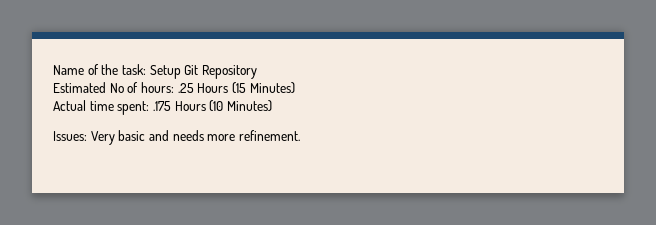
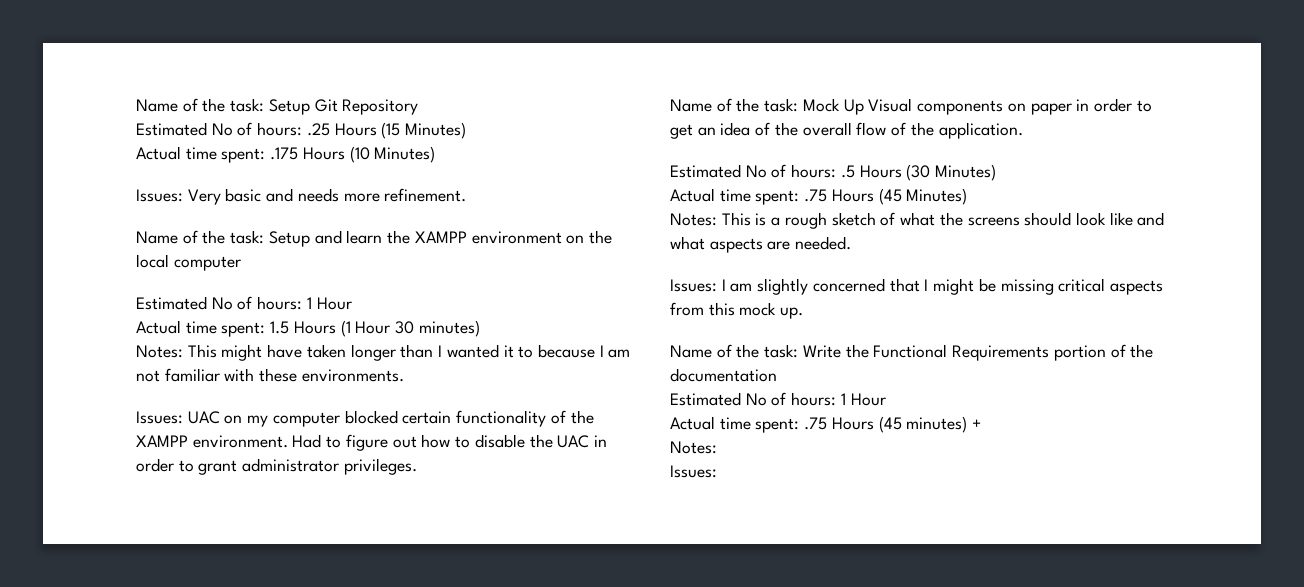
+ Name of the task: Setup and learn the XAMPP environment on the local computer
+ Estimated No of hours: 1 Hour
+ Actual time spent: 1.5 Hours (1 Hour 30 minutes)
+ Notes: This might have taken longer than I wanted it to because I am not familiar with these environments.
+ Issues: UAC on my computer blocked certain functionality of the XAMPP environment. Had to figure out how to disable the UAC in order to grant administrator privileges.
+ Name of the task: Mock Up Visual components on paper in order to get an idea of the overall flow of the application.
+ Estimated No of hours: .5 Hours (30 Minutes)
+ Actual time spent: .75 Hours (45 Minutes)
+ Notes: This is a rough sketch of what the screens should look like and what aspects are needed.
+ Issues: I am slightly concerned that I might be missing critical aspects from this mock up.
+ Name of the task: Write the Functional Requirements portion of the documentation
+ Estimated No of hours: 1 Hour
+ Actual time spent: .75 Hours (45 minutes) +
+ Notes:
+ Issues:

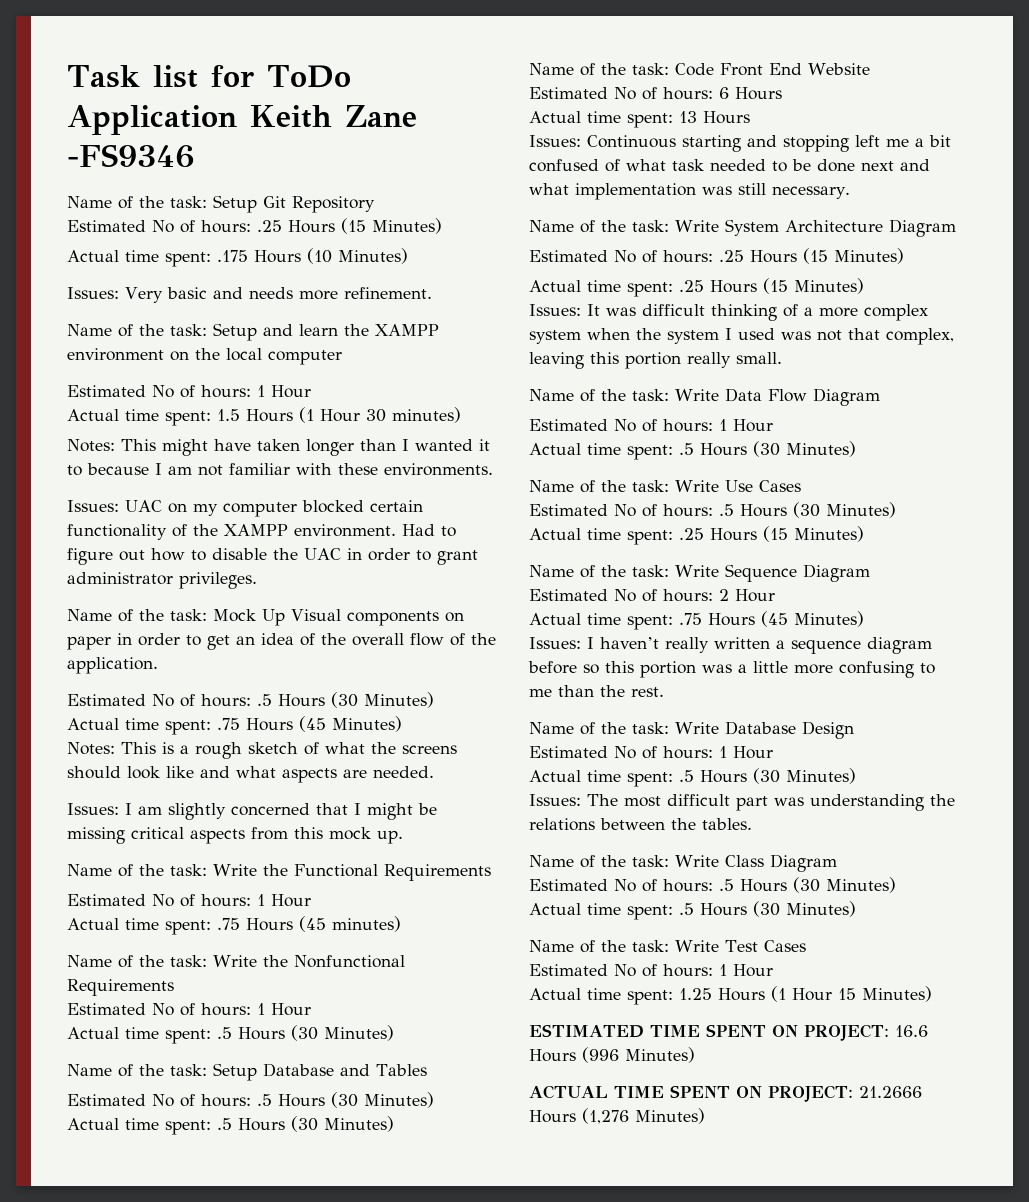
+ Task list for ToDo Application Keith Zane -FS9346
- Name of the task: Write the Functional Requirements portion of the documentation
+ Name of the task: Write the Functional Requirements
- Actual time spent: .75 Hours (45 minutes) +
- Notes:
- Issues:
+ Actual time spent: .75 Hours (45 minutes)
+ Name of the task: Write the Nonfunctional Requirements
+ Estimated No of hours: 1 Hour
+ Actual time spent: .5 Hours (30 Minutes)
+ Name of the task: Setup Database and Tables
+ Estimated No of hours: .5 Hours (30 Minutes)
+ Actual time spent: .5 Hours (30 Minutes)
+ Name of the task: Code Front End Website
+ Estimated No of hours: 6 Hours
+ Actual time spent: 13 Hours
+ Issues: Continuous starting and stopping left me a bit confused of what task needed to be done next and what implementation was still necessary.
+ Name of the task: Write System Architecture Diagram
+ Estimated No of hours: .25 Hours (15 Minutes)
+ Actual time spent: .25 Hours (15 Minutes)
+ Issues: It was difficult thinking of a more complex system when the system I used was not that complex, leaving this portion really small.
+ Name of the task: Write Data Flow Diagram
+ Estimated No of hours: 1 Hour
+ Actual time spent: .5 Hours (30 Minutes)
+ Name of the task: Write Use Cases
+ Estimated No of hours: .5 Hours (30 Minutes)
+ Actual time spent: .25 Hours (15 Minutes)
+ Name of the task: Write Sequence Diagram
+ Estimated No of hours: 2 Hour
+ Actual time spent: .75 Hours (45 Minutes)
+ Issues: I haven’t really written a sequence diagram before so this portion was a little more confusing to me than the rest.
+ Name of the task: Write Database Design
+ Estimated No of hours: 1 Hour
+ Actual time spent: .5 Hours (30 Minutes)
+ Issues: The most difficult part was understanding the relations between the tables.
+ Name of the task: Write Class Diagram
+ Estimated No of hours: .5 Hours (30 Minutes)
+ Actual time spent: .5 Hours (30 Minutes)
+ Name of the task: Write Test Cases
+ Estimated No of hours: 1 Hour
+ Actual time spent: 1.25 Hours (1 Hour 15 Minutes)
+ ESTIMATED TIME SPENT ON PROJECT: 16.6 Hours (996 Minutes)
+ ACTUAL TIME SPENT ON PROJECT: 21.2666 Hours (1,276 Minutes)

